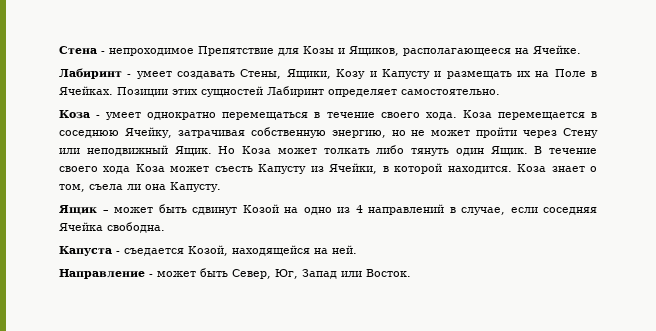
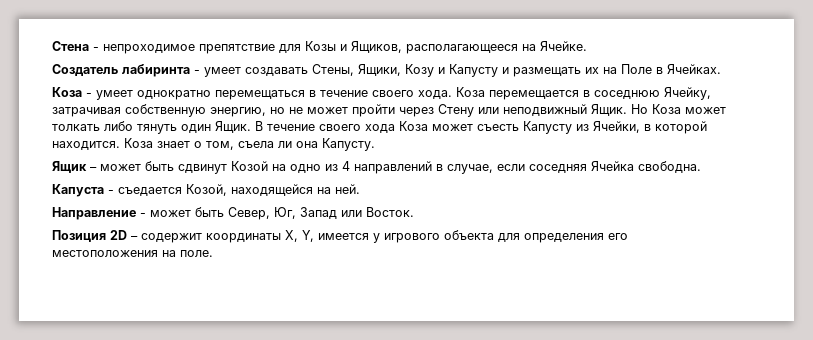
- Стена - непроходимое Препятствие для Козы и Ящиков, располагающееся на Ячейке.
+ Стена - непроходимое препятствие для Козы и Ящиков, располагающееся на Ячейке.
- Лабиринт - умеет создавать Стены, Ящики, Козу и Капусту и размещать их на Поле в Ячейках. Позиции этих сущностей Лабиринт определяет самостоятельно.
+ Создатель лабиринта - умеет создавать Стены, Ящики, Козу и Капусту и размещать их на Поле в Ячейках.
+ Позиция 2D – содержит координаты X, Y, имеется у игрового объекта для определения его местоположения на поле.

